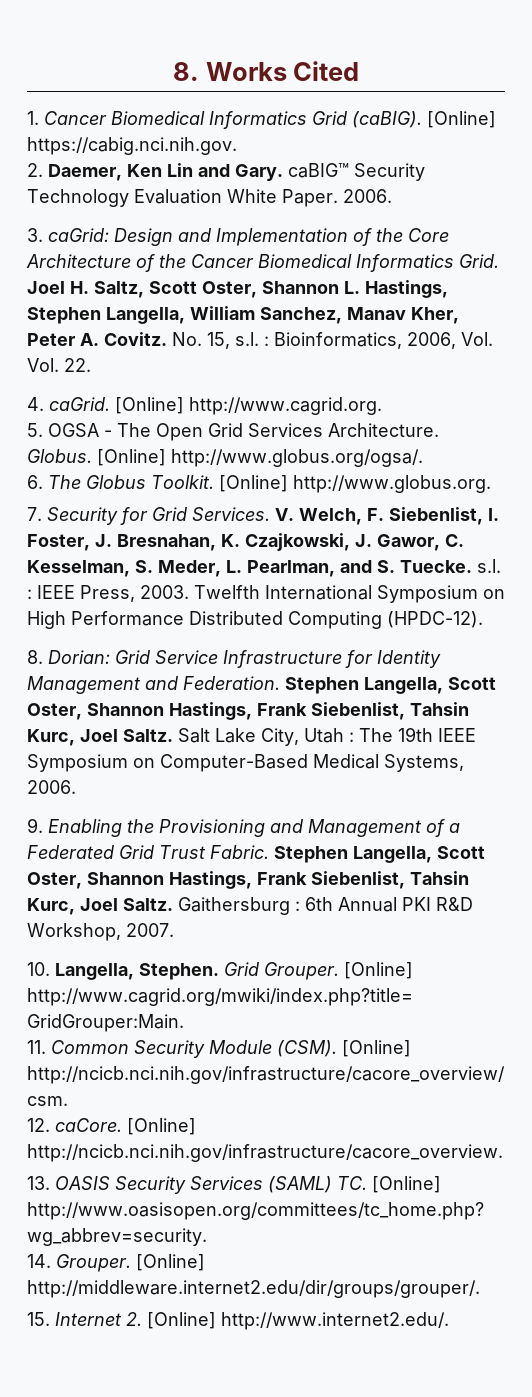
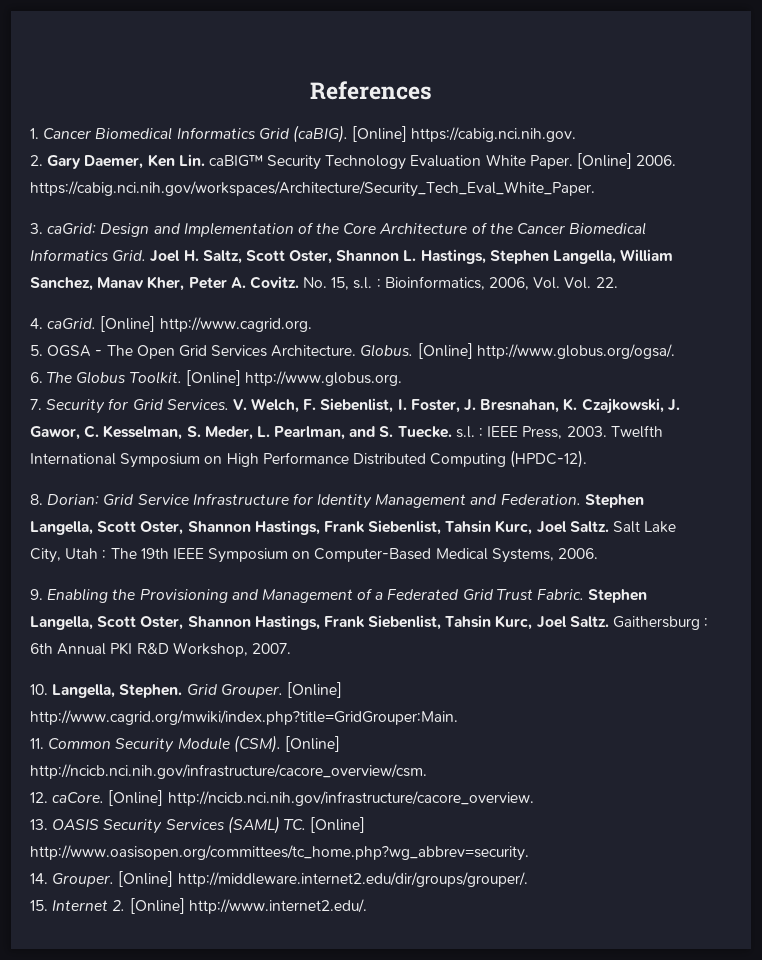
- 8. Works Cited
+ References
- 2. Daemer, Ken Lin and Gary. caBIG™ Security Technology Evaluation White Paper. 2006.
+ 2. Gary Daemer, Ken Lin. caBIG™ Security Technology Evaluation White Paper. [Online] 2006. https://cabig.nci.nih.gov/workspaces/Architecture/Security_Tech_Eval_White_Paper.

